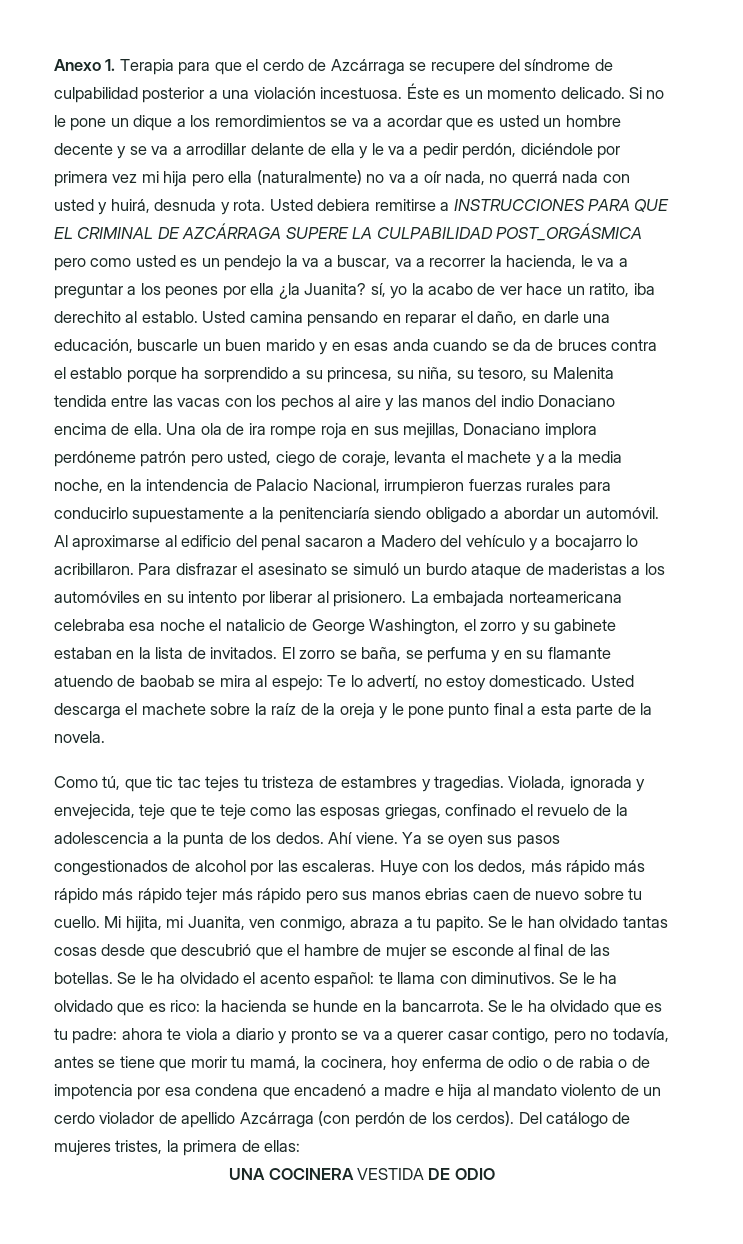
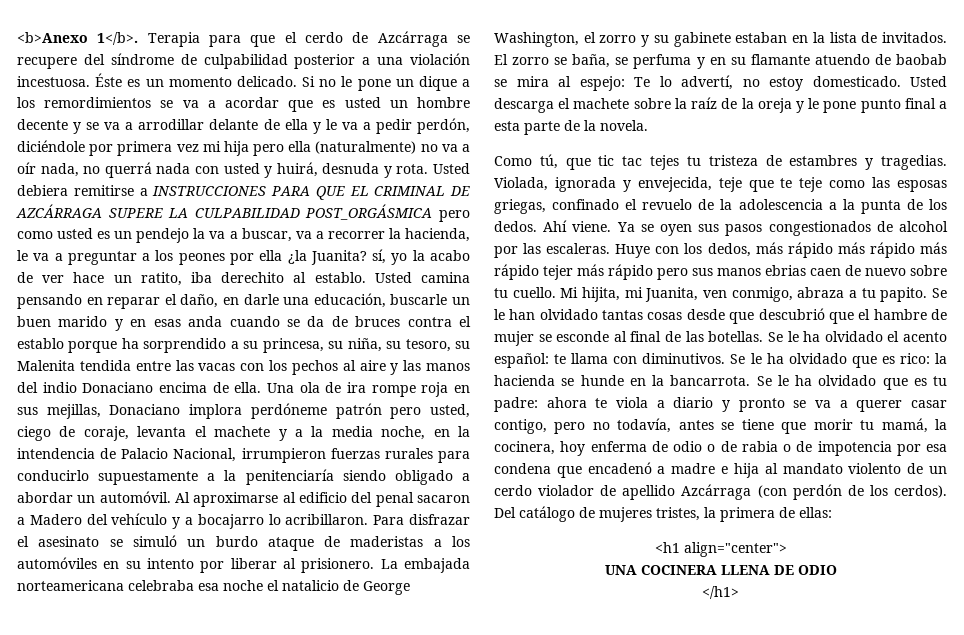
- Anexo 1. Terapia para que el cerdo de Azcárraga se recupere del síndrome de culpabilidad posterior a una violación incestuosa.
+ <b>Anexo 1</b>. Terapia para que el cerdo de Azcárraga se recupere del síndrome de culpabilidad posterior a una violación incestuosa.
+ <h1 align="center">
- UNA COCINERA VESTIDA DE ODIO
+ UNA COCINERA LLENA DE ODIO
+ </h1>

